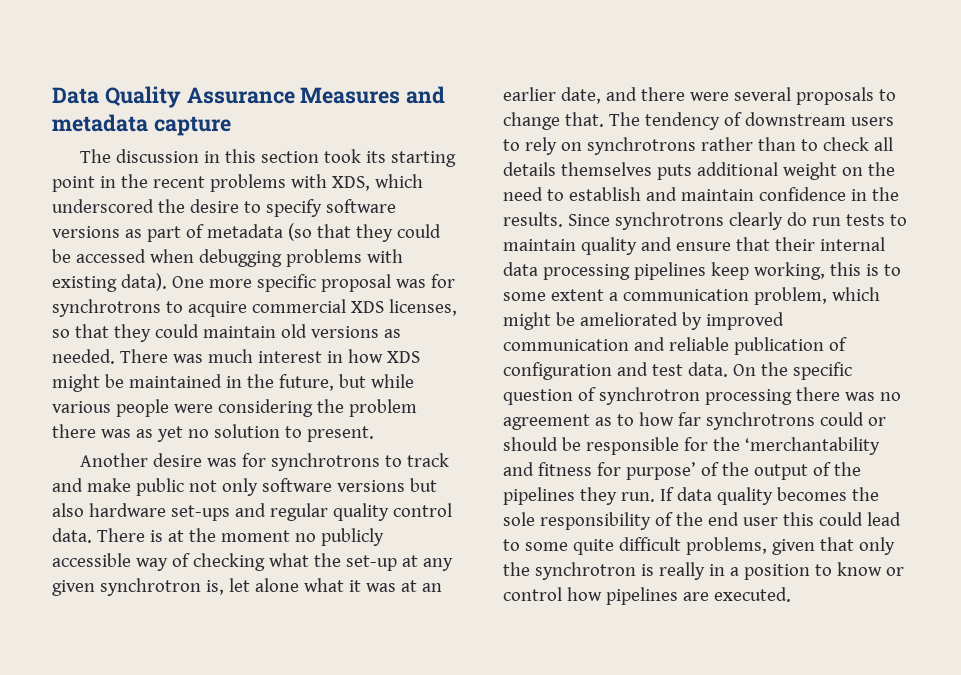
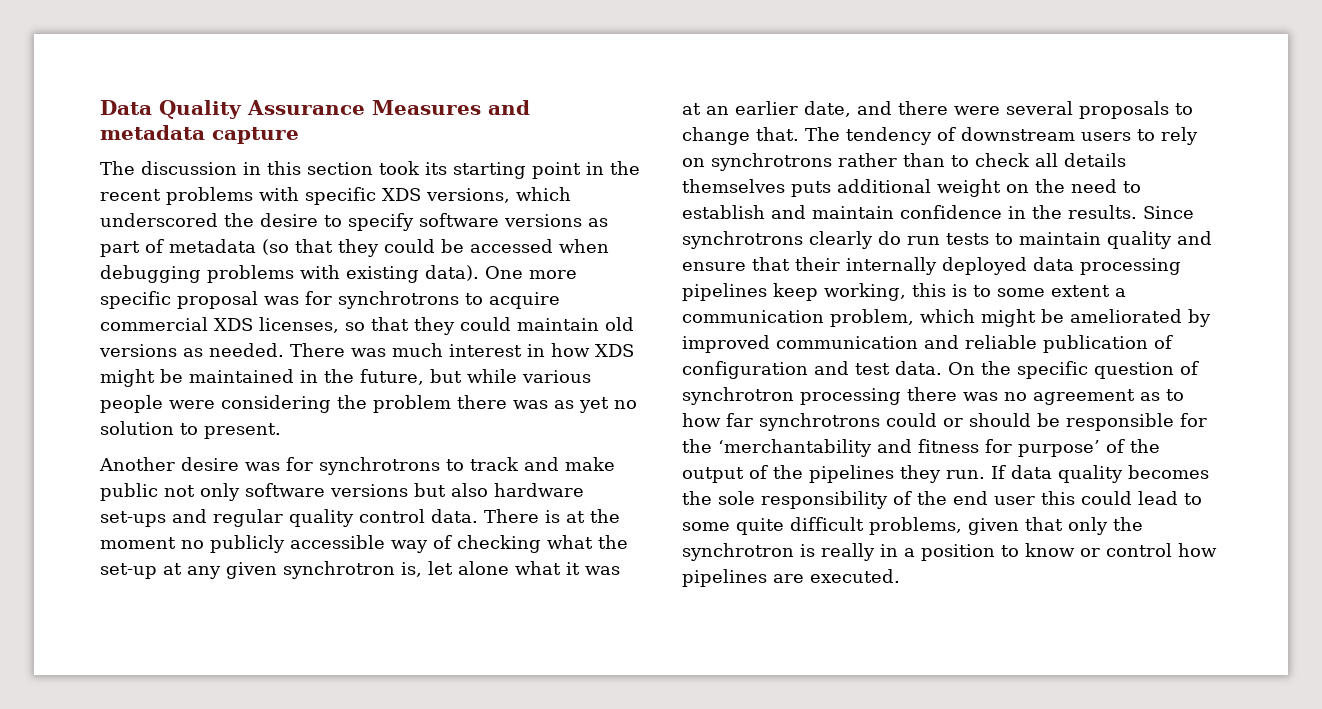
- The discussion in this section took its starting point in the recent problems with XDS, which underscored the desire to specify software versions as part of metadata (so that they could be accessed when debugging problems with existing data).
+ The discussion in this section took its starting point in the recent problems with specific XDS versions, which underscored the desire to specify software versions as part of metadata (so that they could be accessed when debugging problems with existing data).
- Since synchrotrons clearly do run tests to maintain quality and ensure that their internal data processing pipelines keep working, this is to some extent a communication problem, which might be ameliorated by improved communication and reliable publication of configuration and test data.
+ Since synchrotrons clearly do run tests to maintain quality and ensure that their internally deployed data processing pipelines keep working, this is to some extent a communication problem, which might be ameliorated by improved communication and reliable publication of configuration and test data.

